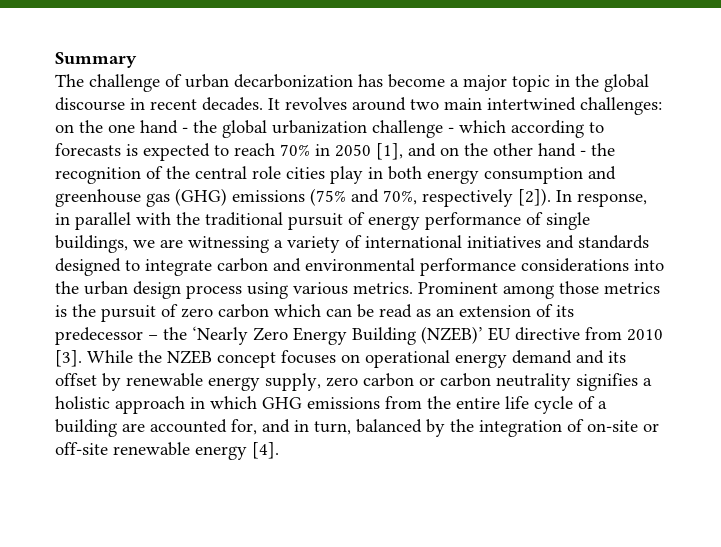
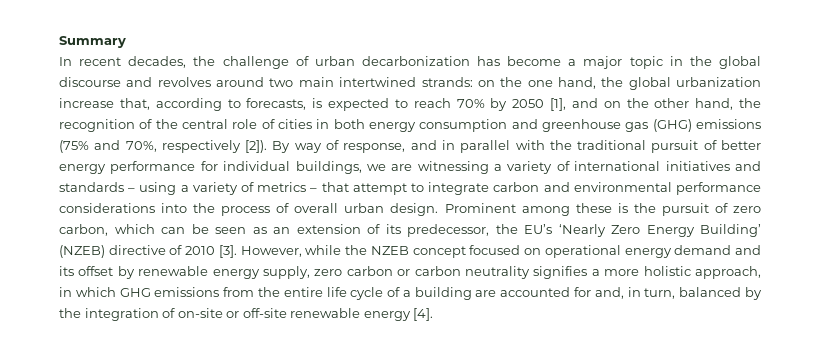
- The challenge of urban decarbonization has become a major topic in the global discourse in recent decades. It revolves around two main intertwined challenges: on the one hand - the global urbanization challenge - which according to forecasts is expected to reach 70% in 2050 [1], and on the other hand - the recognition of the central role cities play in both energy consumption and greenhouse gas (GHG) emissions (75% and 70%, respectively [2]).
+ In recent decades, the challenge of urban decarbonization has become a major topic in the global discourse and revolves around two main intertwined strands: on the one hand, the global urbanization increase that, according to forecasts, is expected to reach 70% by 2050 [1], and on the other hand, the recognition of the central role of cities in both energy consumption and greenhouse gas (GHG) emissions (75% and 70%, respectively [2]).
- In response, in parallel with the traditional pursuit of energy performance of single buildings, we are witnessing a variety of international initiatives and standards designed to integrate carbon and environmental performance considerations into the urban design process using various metrics. Prominent among those metrics is the pursuit of zero carbon which can be read as an extension of its predecessor – the ‘Nearly Zero Energy Building (NZEB)’ EU directive from 2010 [3]. While the NZEB concept focuses on operational energy demand and its offset by renewable energy supply, zero carbon or carbon neutrality signifies a holistic approach in which GHG emissions from the entire life cycle of a building are accounted for, and in turn, balanced by the integration of on-site or off-site renewable energy [4].
+ By way of response, and in parallel with the traditional pursuit of better energy performance for individual buildings, we are witnessing a variety of international initiatives and standards – using a variety of metrics – that attempt to integrate carbon and environmental performance considerations into the process of overall urban design. Prominent among these is the pursuit of zero carbon, which can be seen as an extension of its predecessor, the EU’s ‘Nearly Zero Energy Building’ (NZEB) directive of 2010 [3]. However, while the NZEB concept focused on operational energy demand and its offset by renewable energy supply, zero carbon or carbon neutrality signifies a more holistic approach, in which GHG emissions from the entire life cycle of a building are accounted for and, in turn, balanced by the integration of on-site or off-site renewable energy [4].

